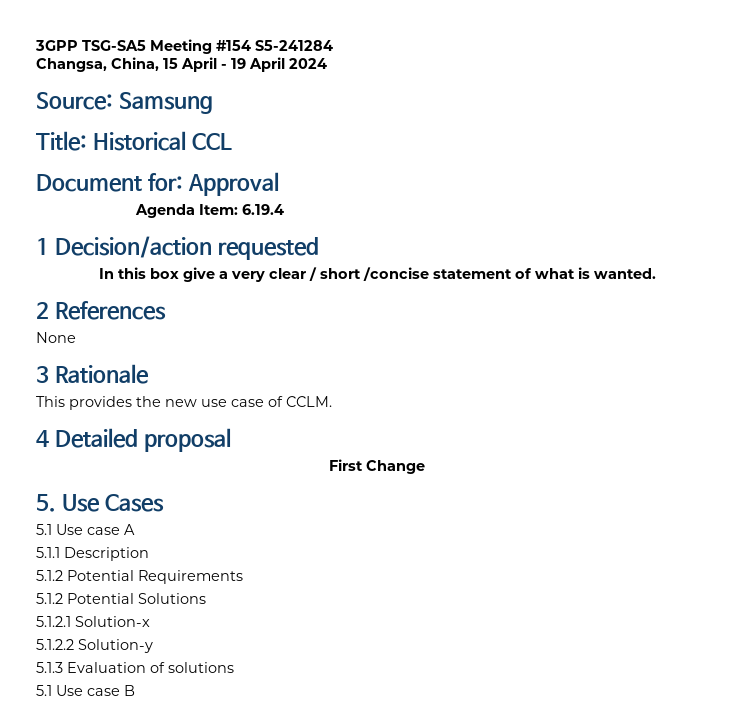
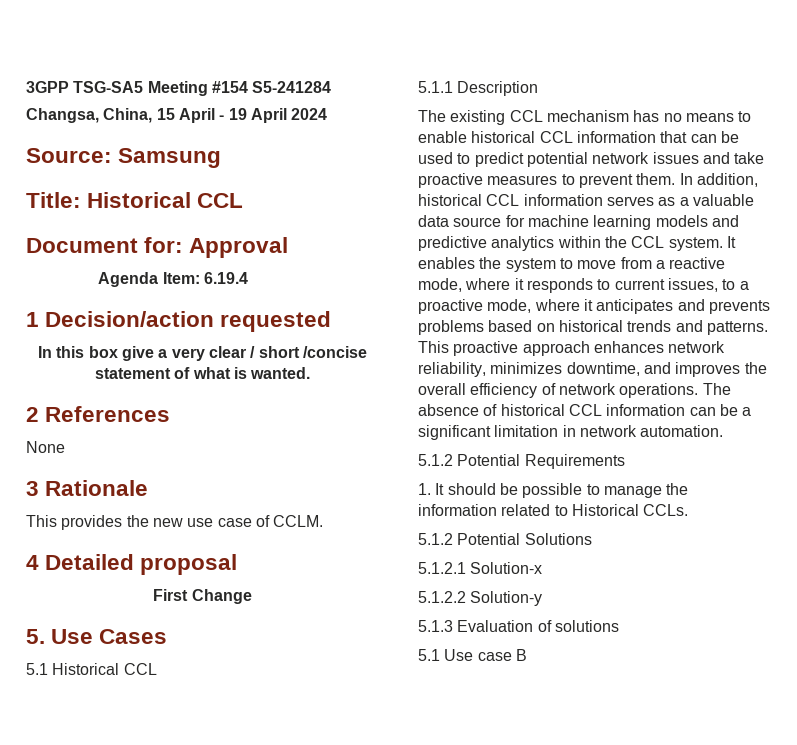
- 5.1 Use case A
+ 5.1 Historical CCL
+ The existing CCL mechanism has no means to enable historical CCL information that can be used to predict potential network issues and take proactive measures to prevent them. In addition, historical CCL information serves as a valuable data source for machine learning models and predictive analytics within the CCL system. It enables the system to move from a reactive mode, where it responds to current issues, to a proactive mode, where it anticipates and prevents problems based on historical trends and patterns. This proactive approach enhances network reliability, minimizes downtime, and improves the overall efficiency of network operations. The absence of historical CCL information can be a significant limitation in network automation.
  5.1.2 Potential Requirements
+ 1. It should be possible to manage the information related to Historical CCLs.

